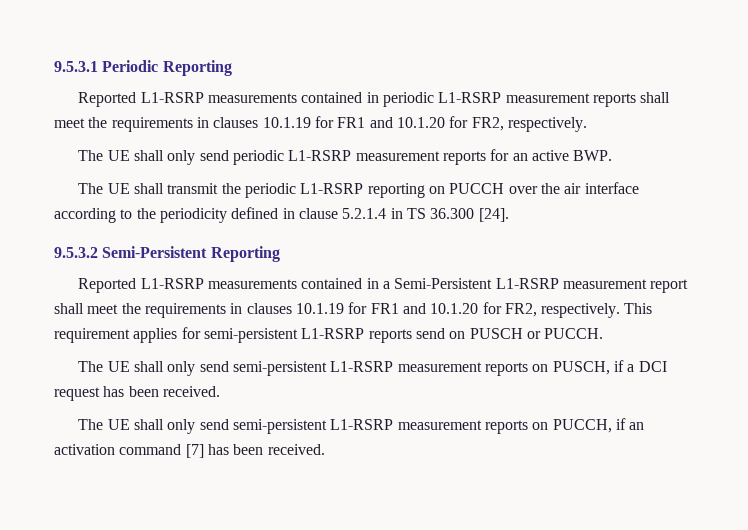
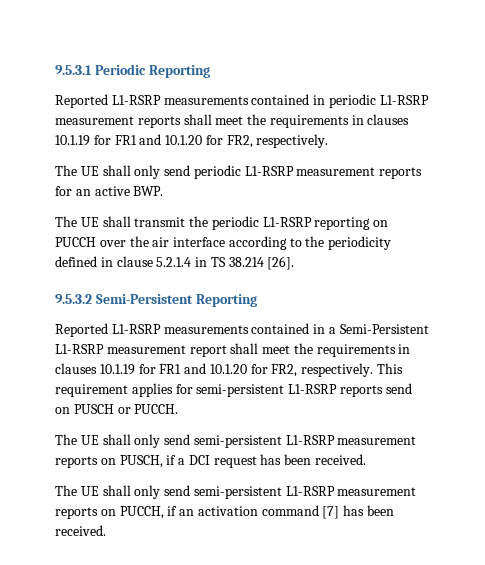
- The UE shall transmit the periodic L1-RSRP reporting on PUCCH over the air interface according to the periodicity defined in clause 5.2.1.4 in TS 36.300 [24].
+ The UE shall transmit the periodic L1-RSRP reporting on PUCCH over the air interface according to the periodicity defined in clause 5.2.1.4 in TS 38.214 [26].

